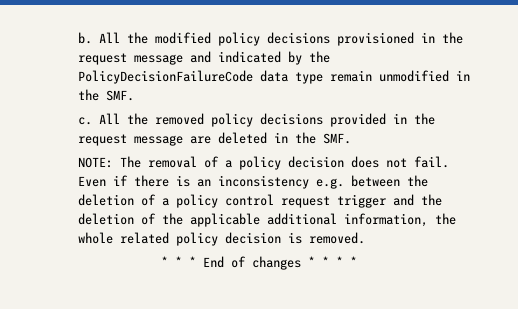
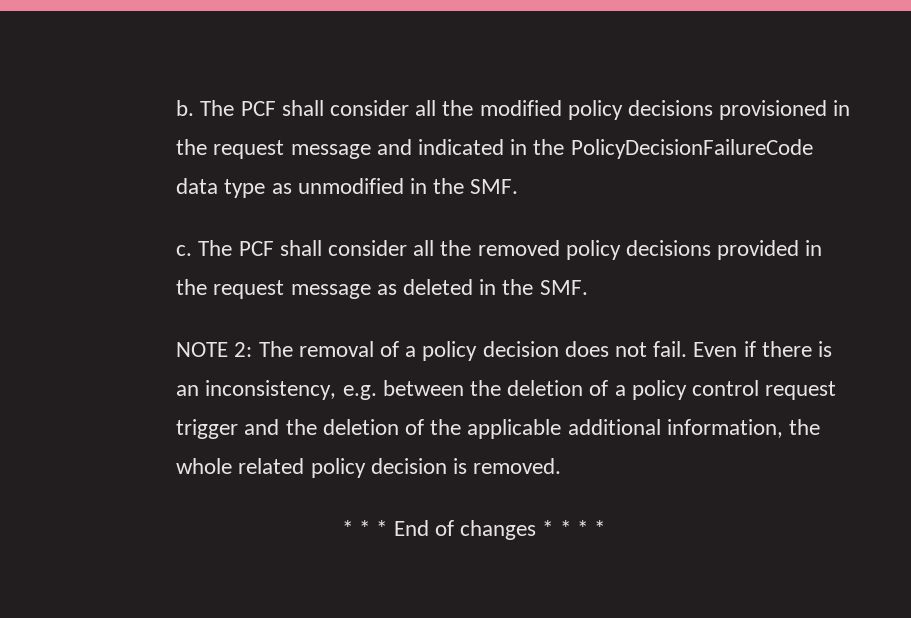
- All the modified policy decisions provisioned in the request message and indicated by the PolicyDecisionFailureCode data type remain unmodified in the SMF.
+ The PCF shall consider all the modified policy decisions provisioned in the request message and indicated in the PolicyDecisionFailureCode data type as unmodified in the SMF.
- All the removed policy decisions provided in the request message are deleted in the SMF.
+ The PCF shall consider all the removed policy decisions provided in the request message as deleted in the SMF.
- NOTE: The removal of a policy decision does not fail.
+ NOTE 2: The removal of a policy decision does not fail.
- Even if there is an inconsistency e.g. between the deletion of a policy control request trigger and the deletion of the applicable additional information, the whole related policy decision is removed.
+ Even if there is an inconsistency, e.g. between the deletion of a policy control request trigger and the deletion of the applicable additional information, the whole related policy decision is removed.

